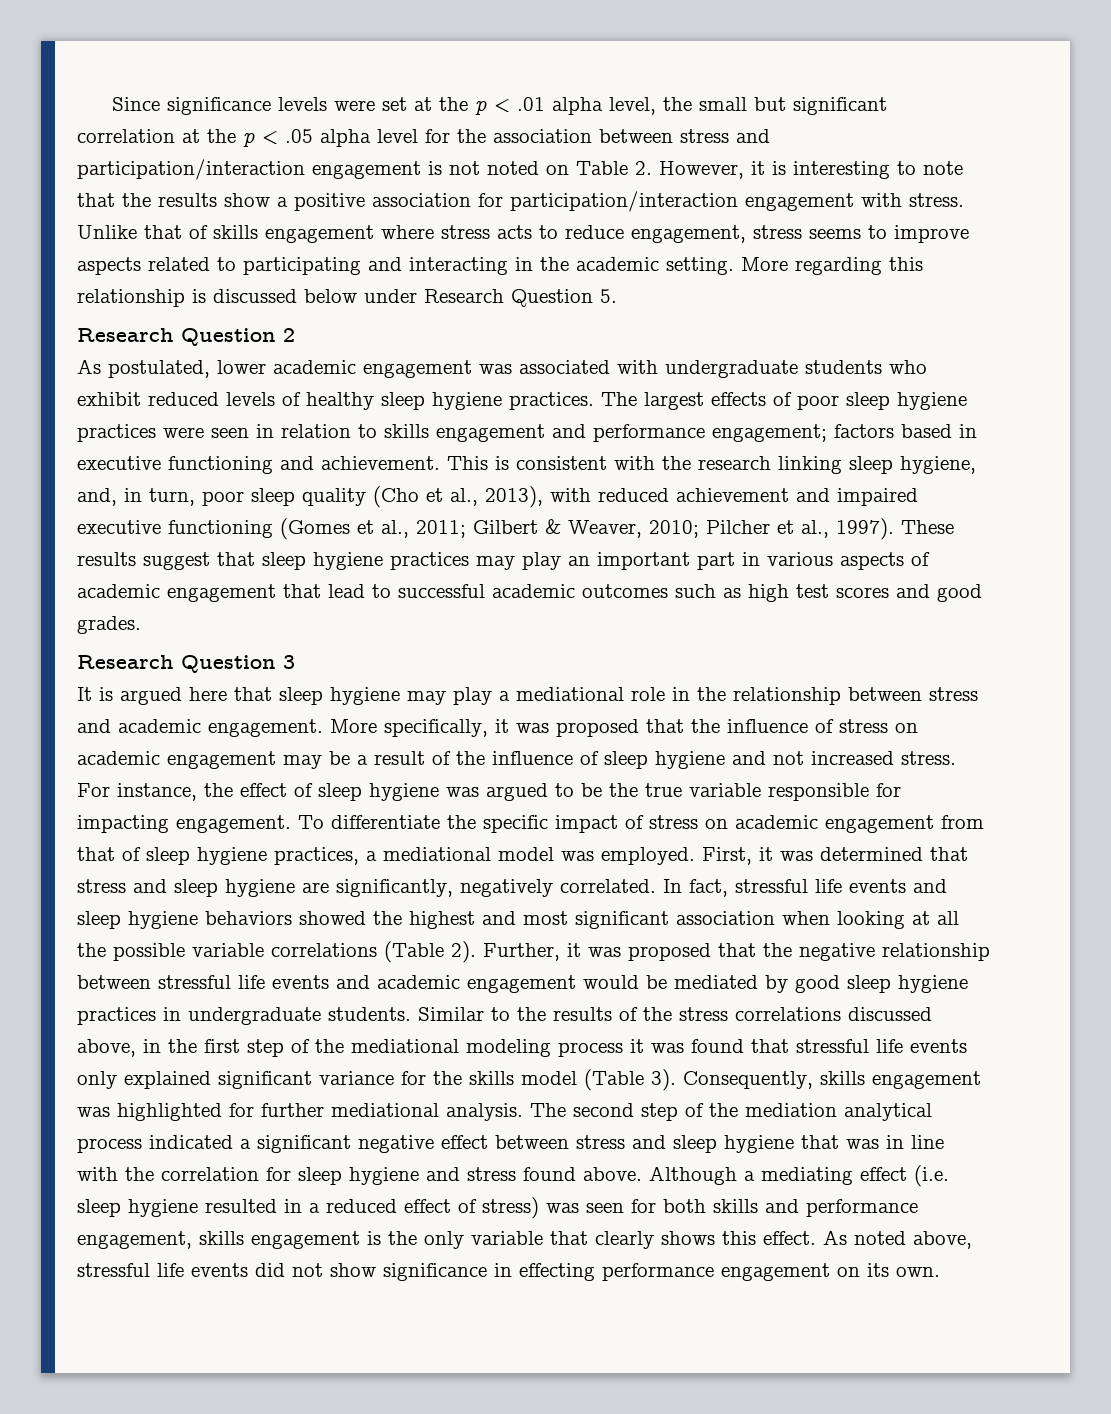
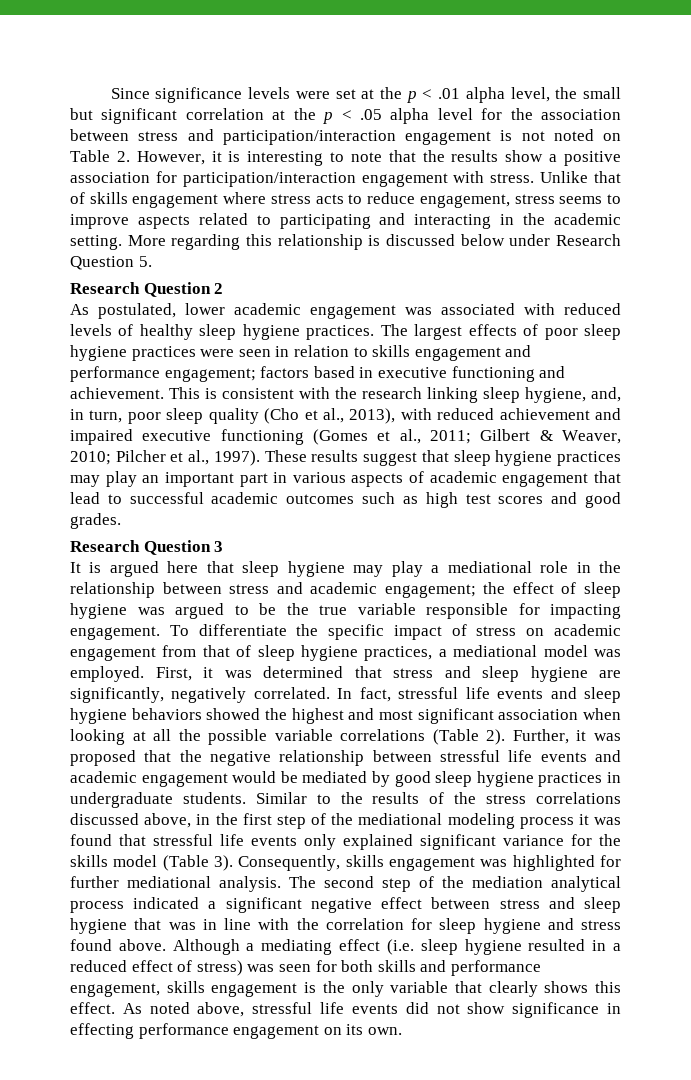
- As postulated, lower academic engagement was associated with undergraduate students who exhibit reduced levels of healthy sleep hygiene practices.
+ As postulated, lower academic engagement was associated with reduced levels of healthy sleep hygiene practices.
- It is argued here that sleep hygiene may play a mediational role in the relationship between stress and academic engagement. More specifically, it was proposed that the influence of stress on academic engagement may be a result of the influence of sleep hygiene and not increased stress. For instance, the effect of sleep hygiene was argued to be the true variable responsible for impacting engagement.
+ It is argued here that sleep hygiene may play a mediational role in the relationship between stress and academic engagement; the effect of sleep hygiene was argued to be the true variable responsible for impacting engagement.

